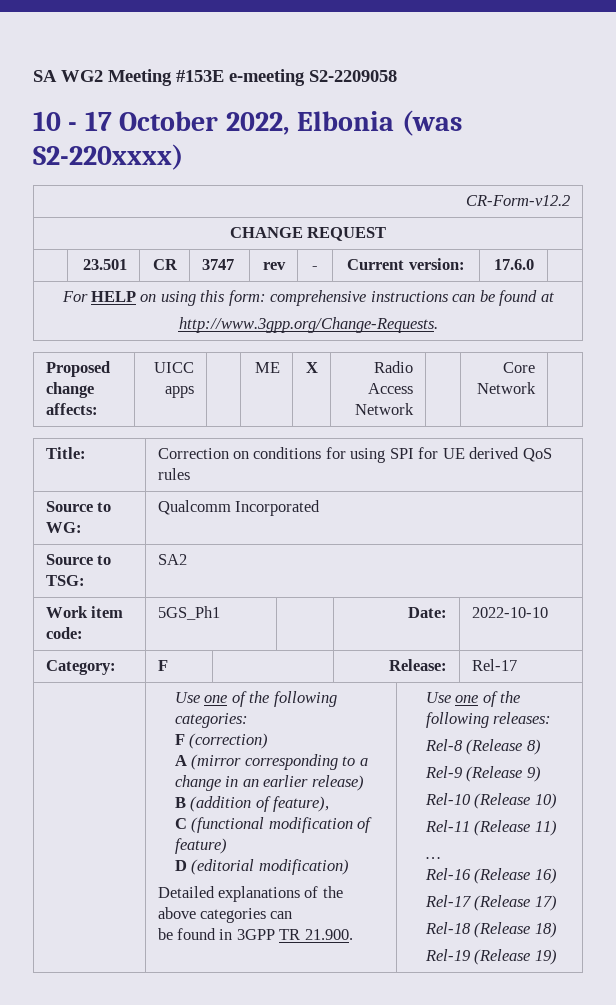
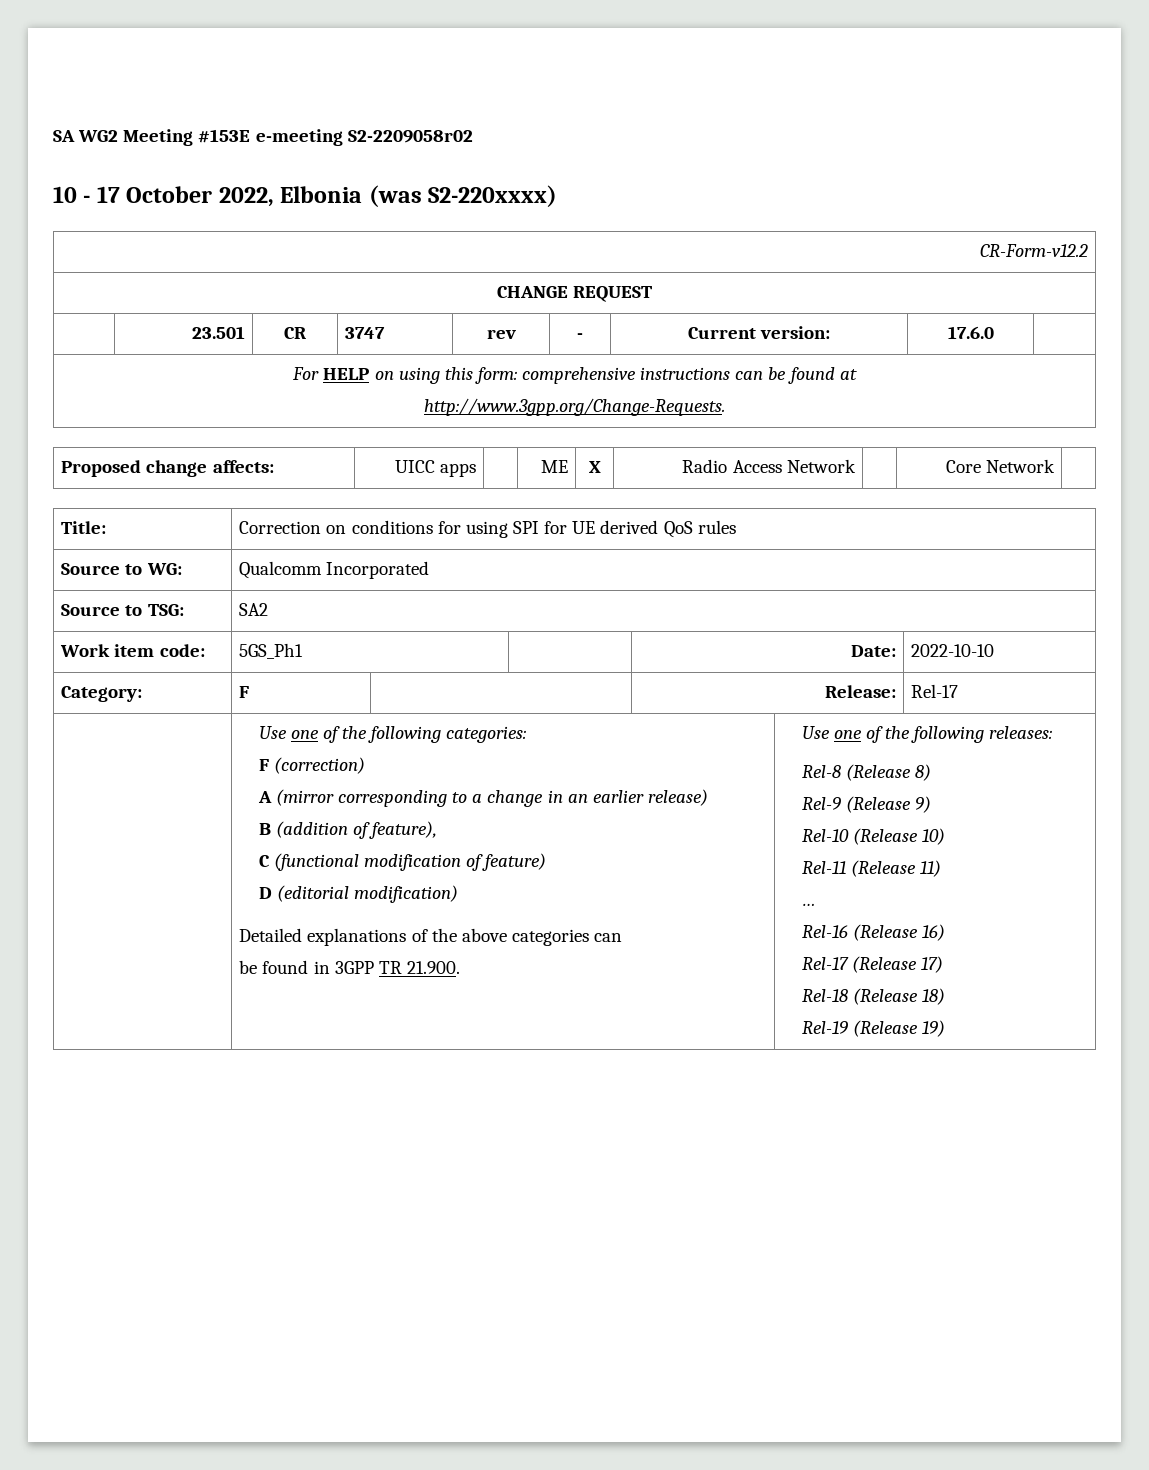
- SA WG2 Meeting #153E e-meeting S2-2209058
+ SA WG2 Meeting #153E e-meeting S2-2209058r02

